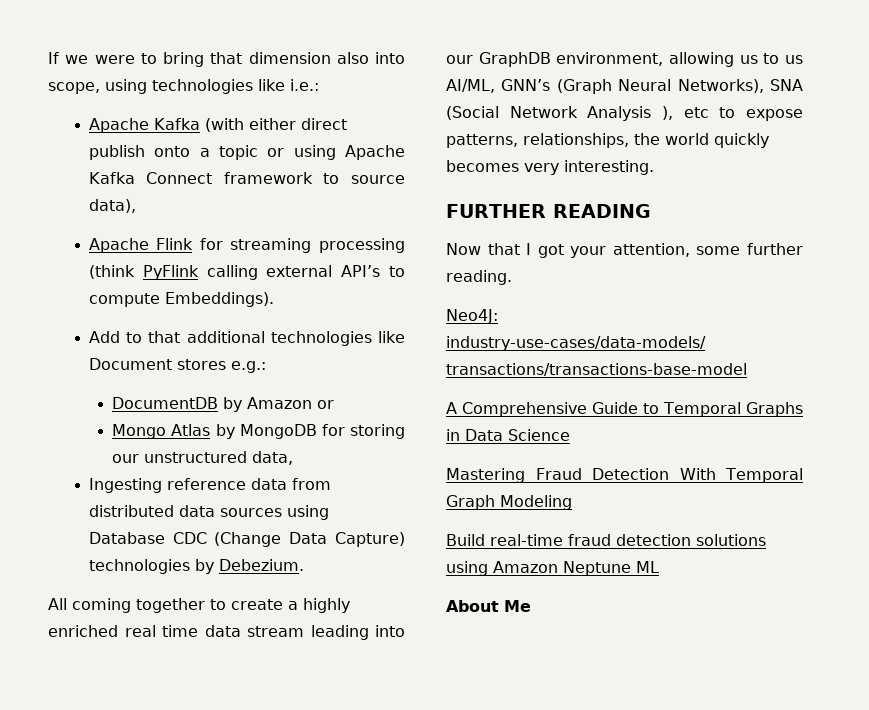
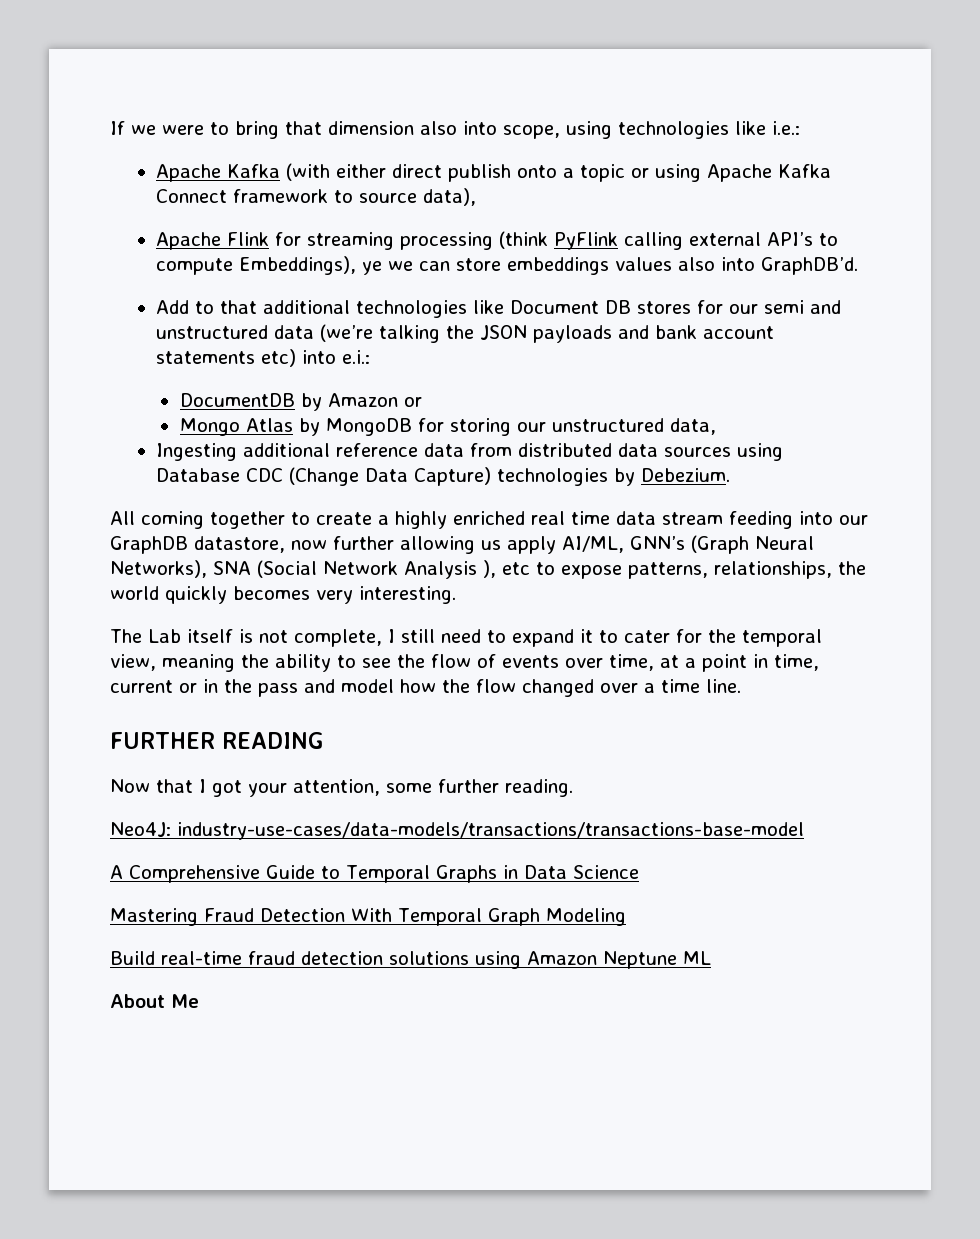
- Apache Flink for streaming processing (think PyFlink calling external API’s to compute Embeddings).
+ Apache Flink for streaming processing (think PyFlink calling external API’s to compute Embeddings), ye we can store embeddings values also into GraphDB’d.
- Add to that additional technologies like Document stores e.g.:
+ Add to that additional technologies like Document DB stores for our semi and unstructured data (we’re talking the JSON payloads and bank account statements etc) into e.i.:
- Ingesting reference data from distributed data sources using Database CDC (Change Data Capture) technologies by Debezium.
+ Ingesting additional reference data from distributed data sources using Database CDC (Change Data Capture) technologies by Debezium.
- All coming together to create a highly enriched real time data stream leading into our GraphDB environment, allowing us to us AI/ML, GNN’s (Graph Neural Networks), SNA (Social Network Analysis ), etc to expose patterns, relationships, the world quickly becomes very interesting.
+ All coming together to create a highly enriched real time data stream feeding into our GraphDB datastore, now further allowing us apply AI/ML, GNN’s (Graph Neural Networks), SNA (Social Network Analysis ), etc to expose patterns, relationships, the world quickly becomes very interesting.
+ The Lab itself is not complete, I still need to expand it to cater for the temporal view, meaning the ability to see the flow of events over time, at a point in time, current or in the pass and model how the flow changed over a time line.

